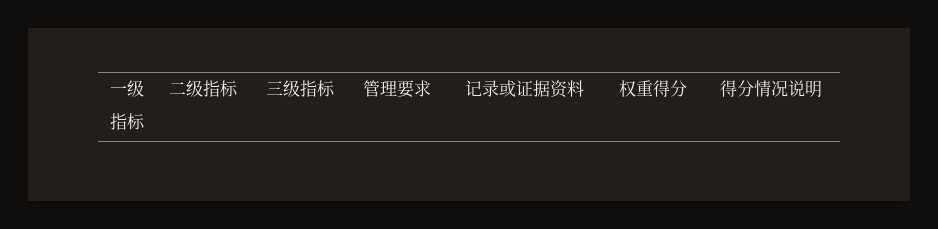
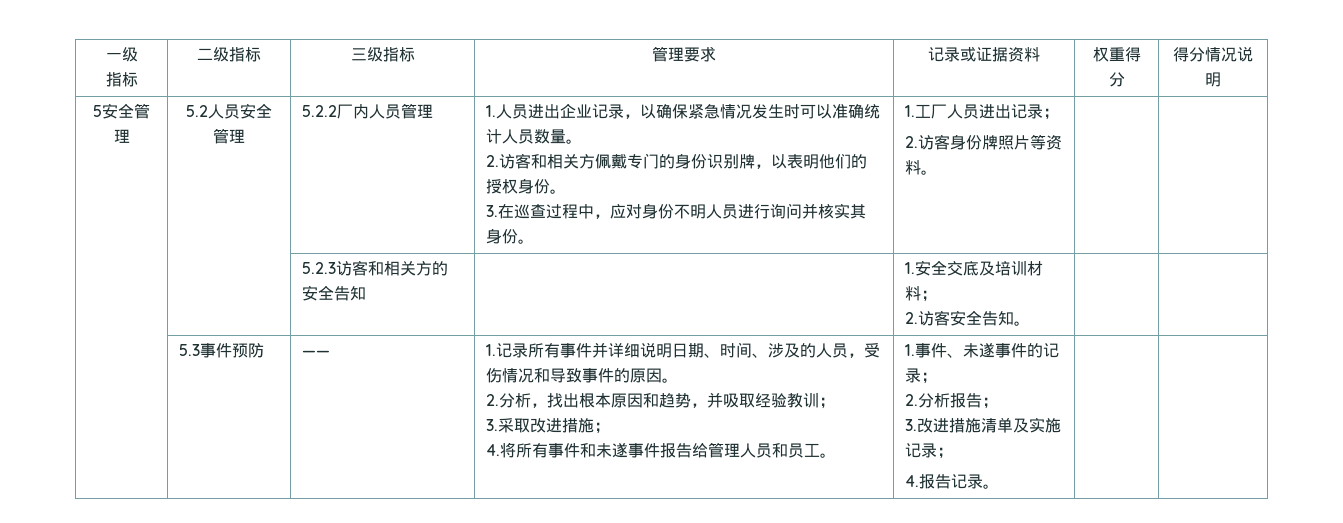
+ 5安全管理 | 5.2人员安全管理 | 5.2.2厂内人员管理 | 1.人员进出企业记录，以确保紧急情况发生时可以准确统计人员数量。
+ 2.访客和相关方佩戴专门的身份识别牌，以表明他们的授权身份。
+ 3.在巡查过程中，应对身份不明人员进行询问并核实其身份。 | 1.工厂人员进出记录；
+ 2.访客身份牌照片等资料。 | |
+ | | 5.2.3访客和相关方的安全告知 | | 1.安全交底及培训材料；
+ 2.访客安全告知。 | |
+ | 5.3事件预防 | —— | 1.记录所有事件并详细说明日期、时间、涉及的人员，受伤情况和导致事件的原因。
+ 2.分析，找出根本原因和趋势，并吸取经验教训；
+ 3.采取改进措施；
+ 4.将所有事件和未遂事件报告给管理人员和员工。 | 1.事件、未遂事件的记录；
+ 2.分析报告；
+ 3.改进措施清单及实施记录；
+ 4.报告记录。

